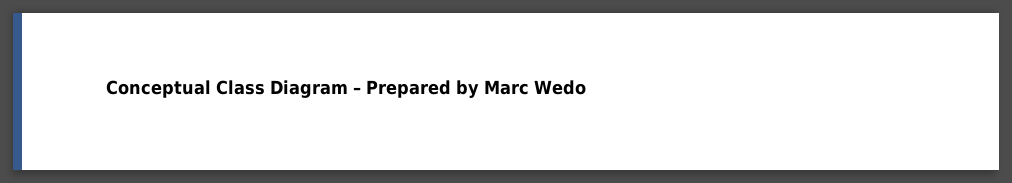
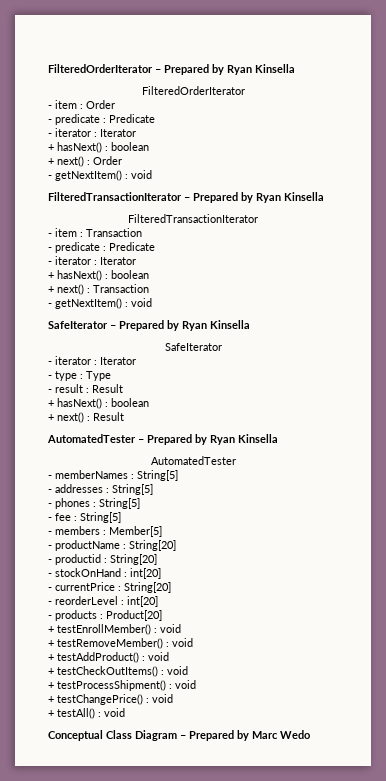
+ FilteredOrderIterator – Prepared by Ryan Kinsella
+ FilteredOrderIterator
+ - item : Order
+ - predicate : Predicate
+ - iterator : Iterator
+ + hasNext() : boolean
+ + next() : Order
+ - getNextItem() : void
+ FilteredTransactionIterator – Prepared by Ryan Kinsella
+ FilteredTransactionIterator
+ - item : Transaction
+ - predicate : Predicate
+ - iterator : Iterator
+ + hasNext() : boolean
+ + next() : Transaction
+ - getNextItem() : void
+ SafeIterator – Prepared by Ryan Kinsella
+ SafeIterator
+ - iterator : Iterator
+ - type : Type
+ - result : Result
+ + hasNext() : boolean
+ + next() : Result
+ AutomatedTester – Prepared by Ryan Kinsella
+ AutomatedTester
+ - memberNames : String[5]
+ - addresses : String[5]
+ - phones : String[5]
+ - fee : String[5]
+ - members : Member[5]
+ - productName : String[20]
+ - productid : String[20]
+ - stockOnHand : int[20]
+ - currentPrice : String[20]
+ - reorderLevel : int[20]
+ - products : Product[20]
+ + testEnrollMember() : void
+ + testRemoveMember() : void
+ + testAddProduct() : void
+ + testCheckOutItems() : void
+ + testProcessShipment() : void
+ + testChangePrice() : void
+ + testAll() : void

